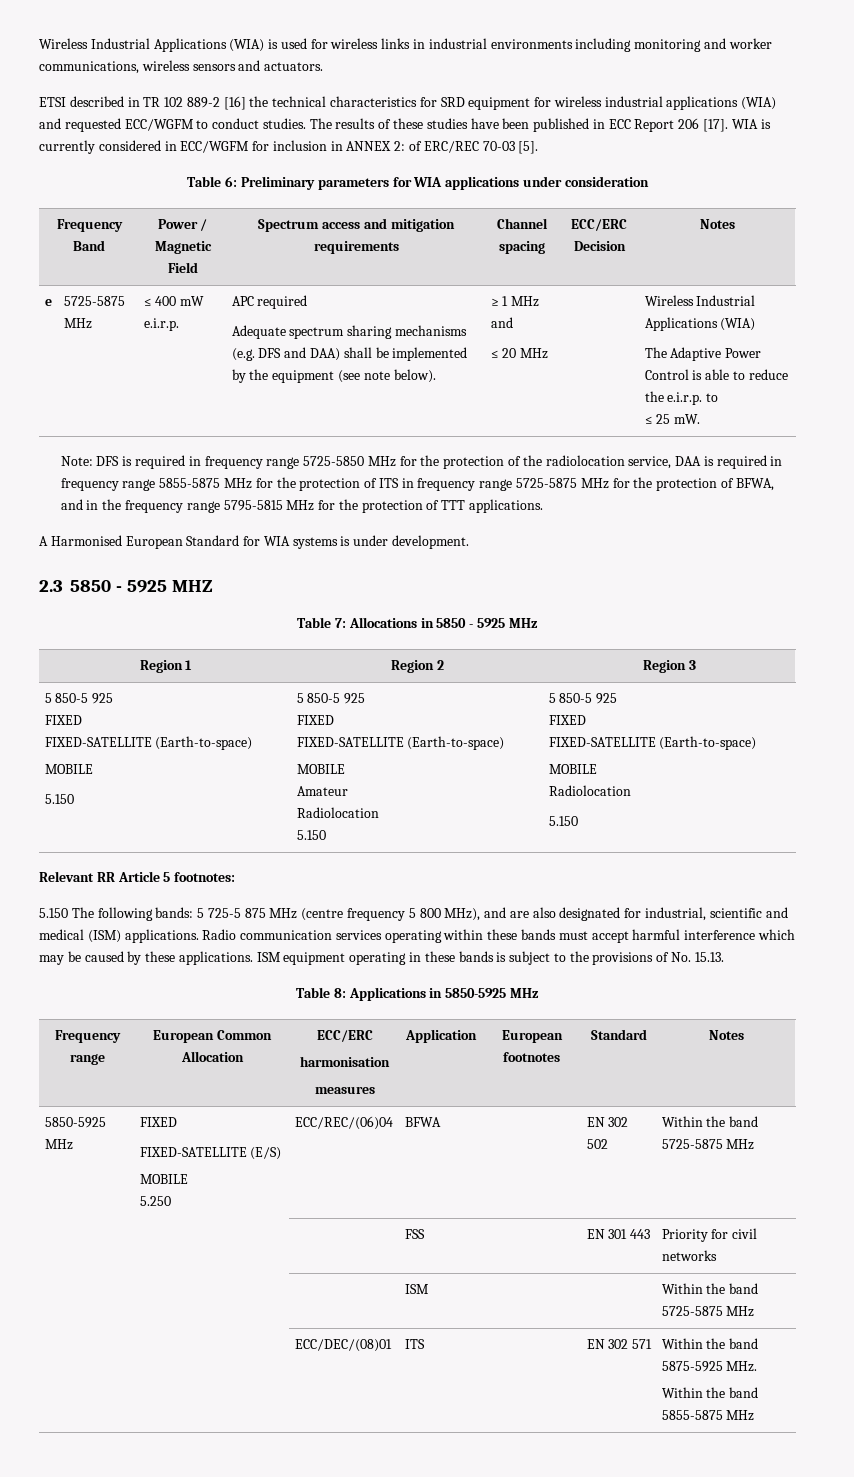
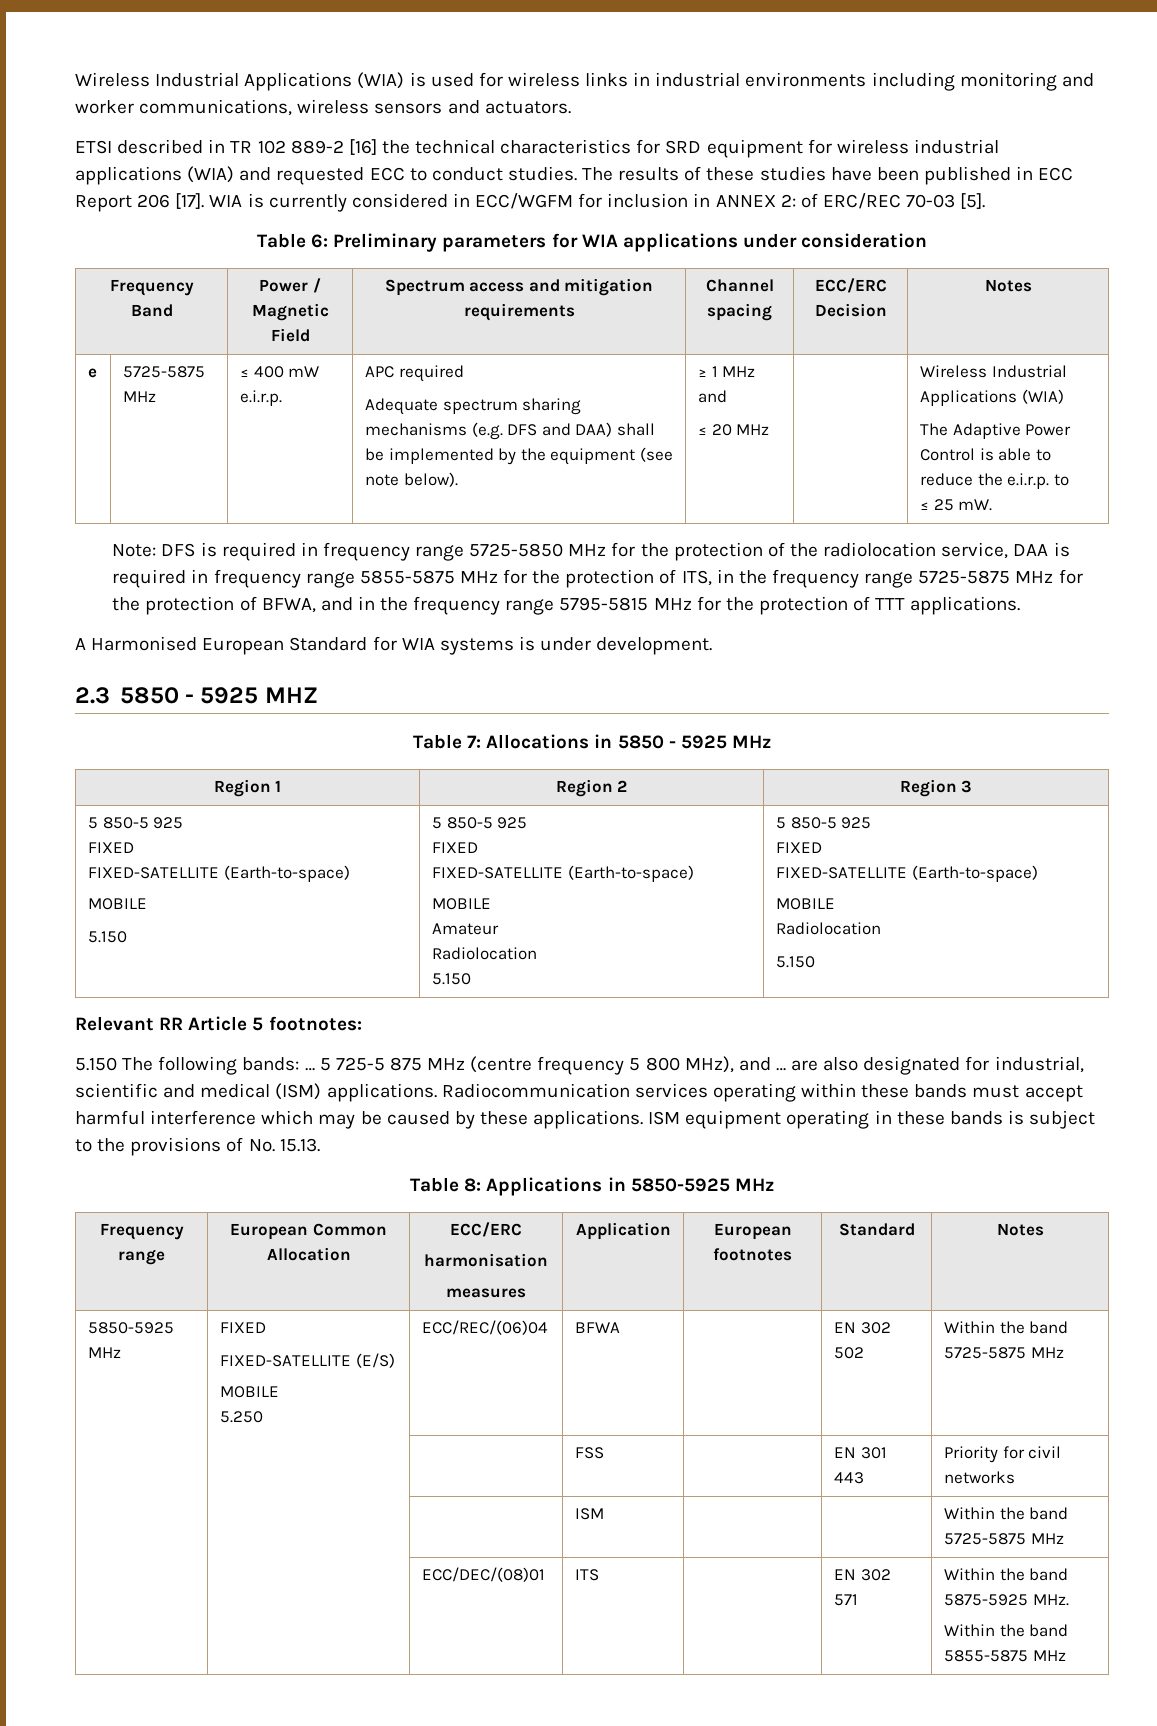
- ETSI described in TR 102 889-2 [16] the technical characteristics for SRD equipment for wireless industrial applications (WIA) and requested ECC/WGFM to conduct studies.
+ ETSI described in TR 102 889-2 [16] the technical characteristics for SRD equipment for wireless industrial applications (WIA) and requested ECC to conduct studies.
- Note: DFS is required in frequency range 5725-5850 MHz for the protection of the radiolocation service, DAA is required in frequency range 5855-5875 MHz for the protection of ITS in frequency range 5725-5875 MHz for the protection of BFWA, and in the frequency range 5795-5815 MHz for the protection of TTT applications.
+ Note: DFS is required in frequency range 5725-5850 MHz for the protection of the radiolocation service, DAA is required in frequency range 5855-5875 MHz for the protection of ITS, in the frequency range 5725-5875 MHz for the protection of BFWA, and in the frequency range 5795-5815 MHz for the protection of TTT applications.
- 5.150 The following bands: 5 725-5 875 MHz (centre frequency 5 800 MHz), and are also designated for industrial, scientific and medical (ISM) applications.
+ 5.150 The following bands: … 5 725-5 875 MHz (centre frequency 5 800 MHz), and … are also designated for industrial, scientific and medical (ISM) applications.
- Radio communication services operating within these bands must accept harmful interference which may be caused by these applications.
+ Radiocommunication services operating within these bands must accept harmful interference which may be caused by these applications.

